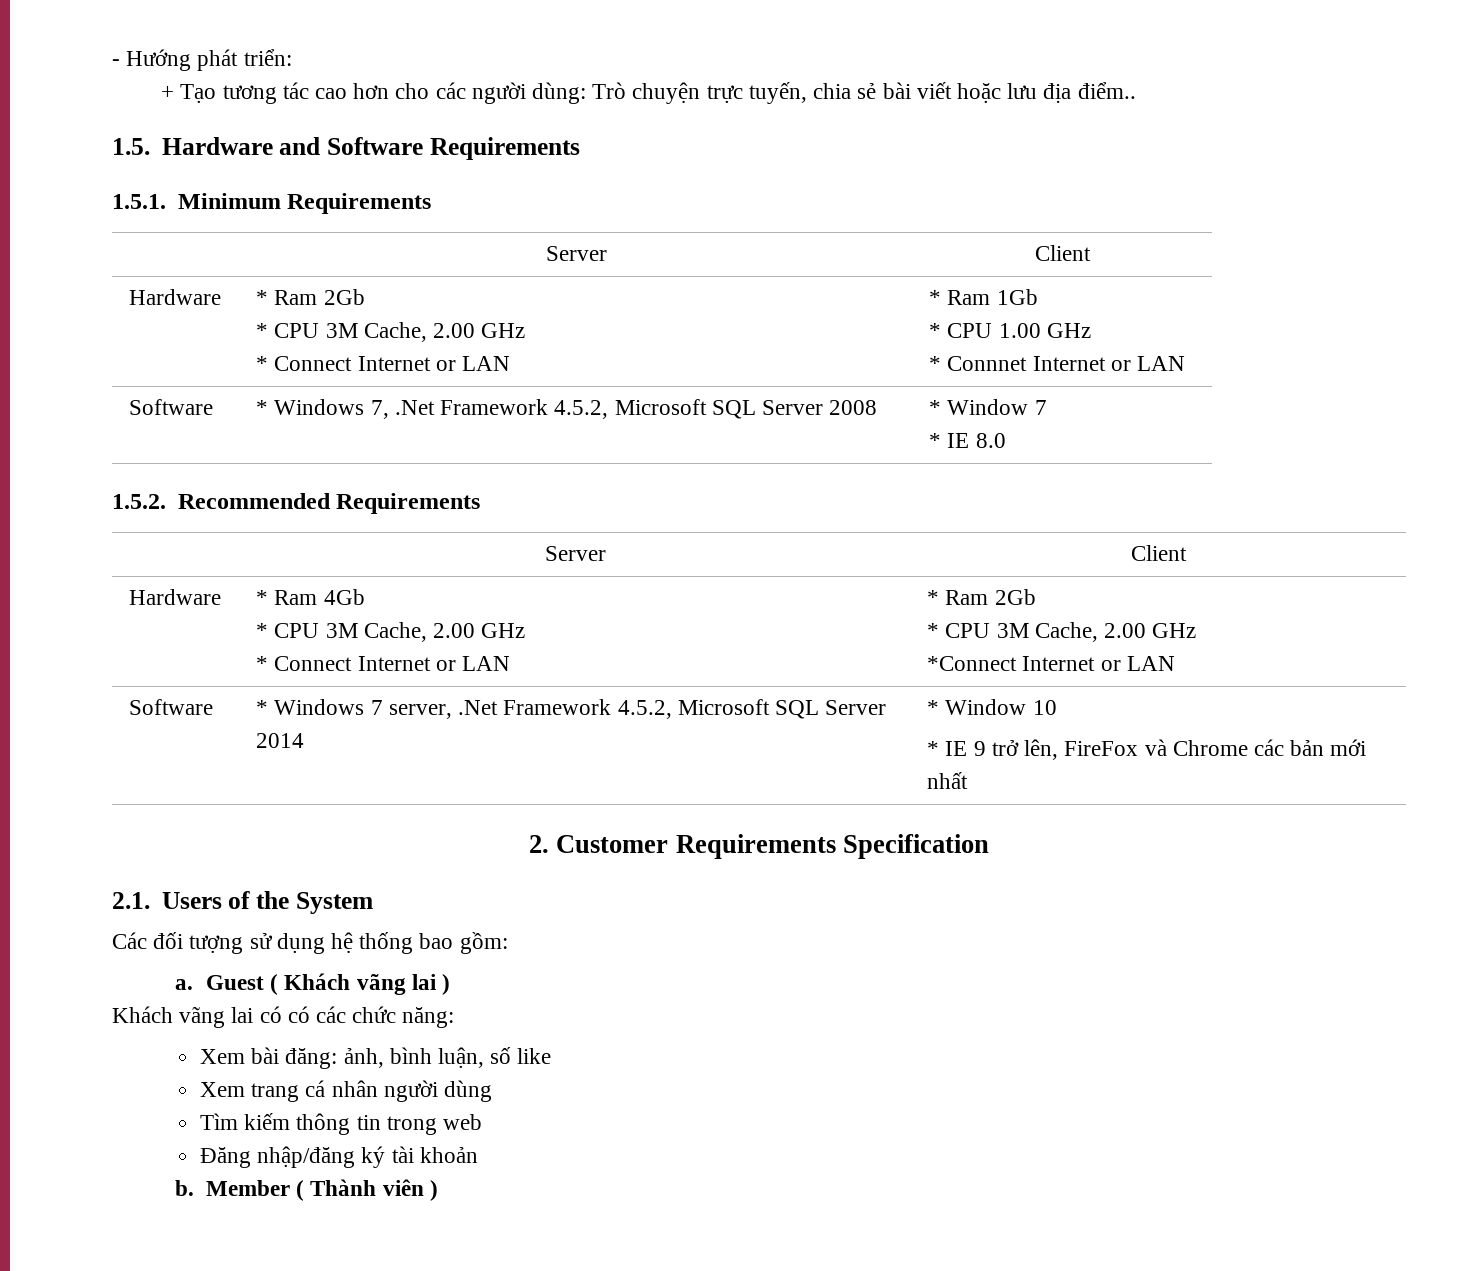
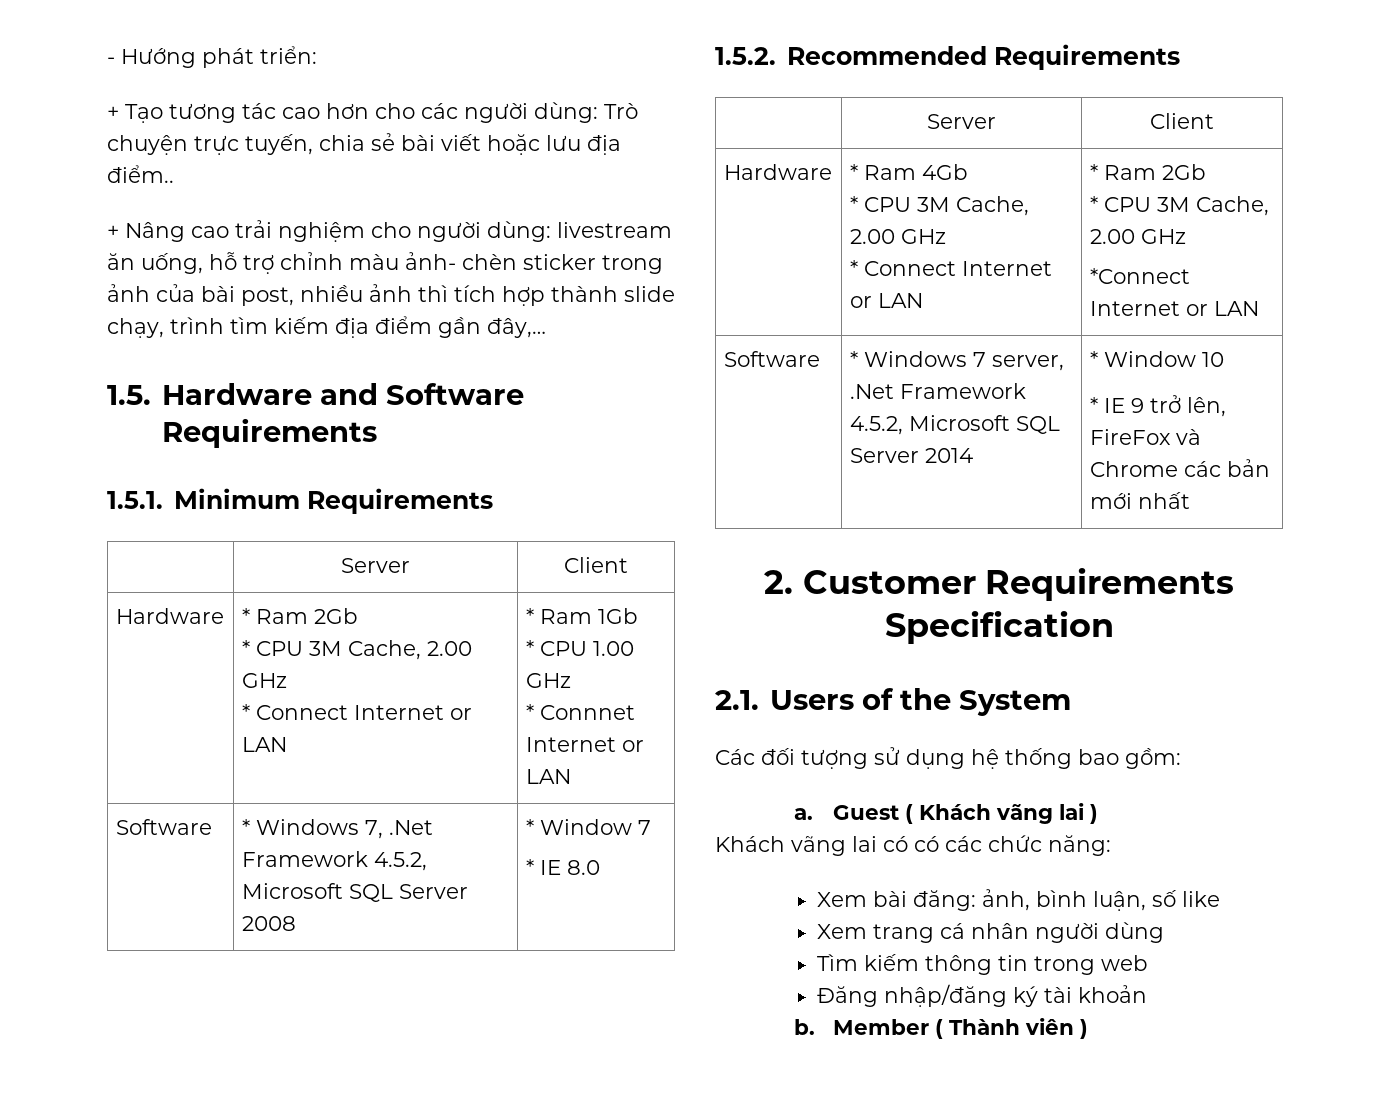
+ + Nâng cao trải nghiệm cho người dùng: livestream ăn uống, hỗ trợ chỉnh màu ảnh- chèn sticker trong ảnh của bài post, nhiều ảnh thì tích hợp thành slide chạy, trình tìm kiếm địa điểm gần đây,…

